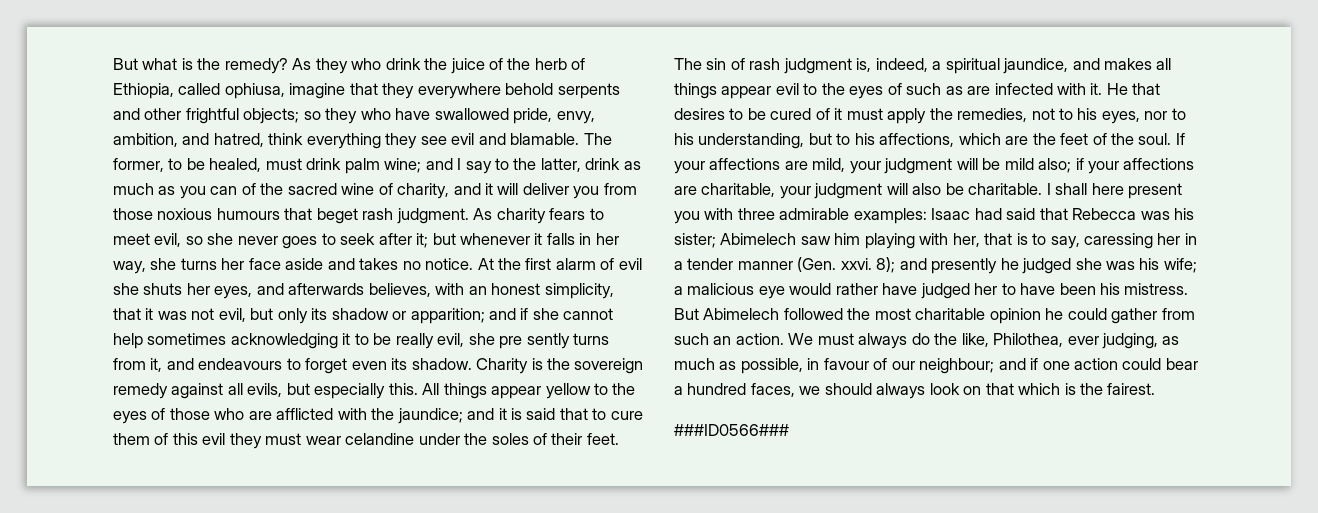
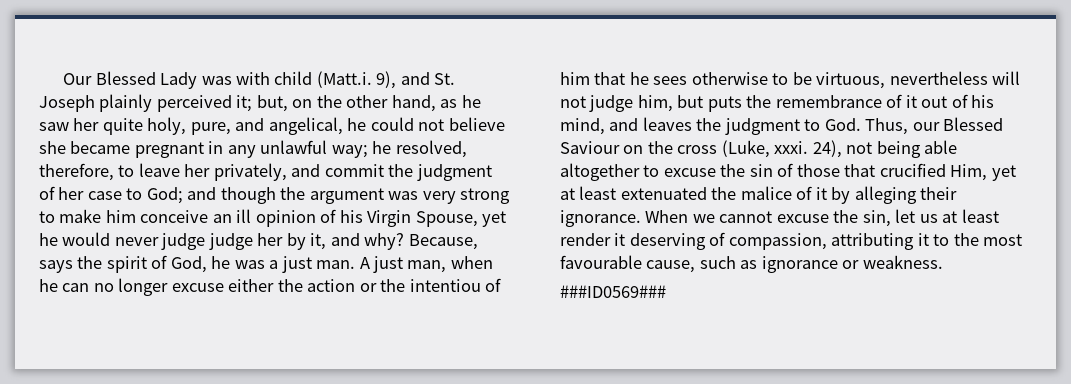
- But what is the remedy? As they who drink the juice of the herb of Ethiopia, called ophiusa, imagine that they everywhere behold serpents and other frightful objects; so they who have swallowed pride, envy, ambition, and hatred, think everything they see evil and blamable. The former, to be healed, must drink palm wine; and I say to the latter, drink as much as you can of the sacred wine of charity, and it will deliver you from those noxious humours that beget rash judgment. As charity fears to meet evil, so she never goes to seek after it; but whenever it falls in her way, she turns her face aside and takes no notice. At the first alarm of evil she shuts her eyes, and afterwards believes, with an honest simplicity, that it was not evil, but only its shadow or apparition; and if she cannot help sometimes acknowledging it to be really evil, she pre sently turns from it, and endeavours to forget even its shadow. Charity is the sovereign remedy against all evils, but especially this. All things appear yellow to the eyes of those who are afflicted with the jaundice; and it is said that to cure them of this evil they must wear celandine under the soles of their feet. The sin of rash judgment is, indeed, a spiritual jaundice, and makes all things appear evil to the eyes of such as are infected with it. He that desires to be cured of it must apply the remedies, not to his eyes, nor to his understanding, but to his affections, which are the feet of the soul. If your affections are mild, your judgment will be mild also; if your affections are charitable, your judgment will also be charitable. I shall here present you with three admirable examples: Isaac had said that Rebecca was his sister; Abimelech saw him playing with her, that is to say, caressing her in a tender manner (Gen. xxvi. 8); and presently he judged she was his wife; a malicious eye would rather have judged her to have been his mistress. But Abimelech followed the most charitable opinion he could gather from such an action. We must always do the like, Philothea, ever judging, as much as possible, in favour of our neighbour; and if one action could bear a hundred faces, we should always look on that which is the fairest.
- ###ID0566###
+ Our Blessed Lady was with child (Matt.i. 9), and St. Joseph plainly perceived it; but, on the other hand, as he saw her quite holy, pure, and angelical, he could not believe she became pregnant in any unlawful way; he resolved, therefore, to leave her privately, and commit the judgment of her case to God; and though the argument was very strong to make him conceive an ill opinion of his Virgin Spouse, yet he would never judge judge her by it, and why? Because, says the spirit of God, he was a just man. A just man, when he can no longer excuse either the action or the intentiou of him that he sees otherwise to be virtuous, nevertheless will not judge him, but puts the remembrance of it out of his mind, and leaves the judgment to God. Thus, our Blessed Saviour on the cross (Luke, xxxi. 24), not being able altogether to excuse the sin of those that crucified Him, yet at least extenuated the malice of it by alleging their ignorance. When we cannot excuse the sin, let us at least render it deserving of compassion, attributing it to the most favourable cause, such as ignorance or weakness.
+ ###ID0569###

